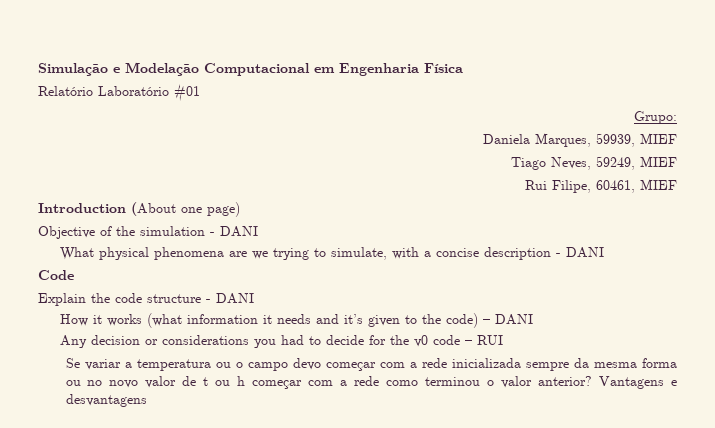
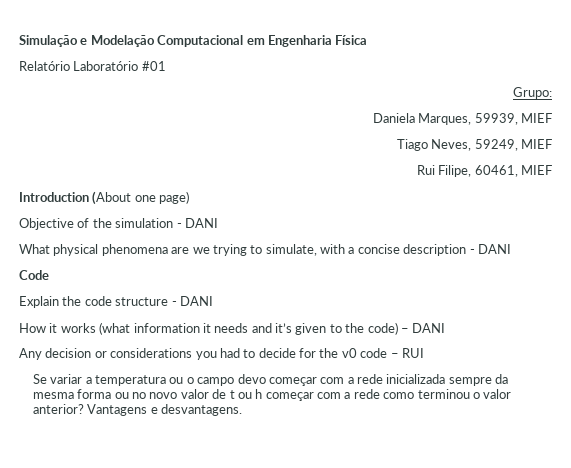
- Vantagens e desvantagens
+ Vantagens e desvantagens.

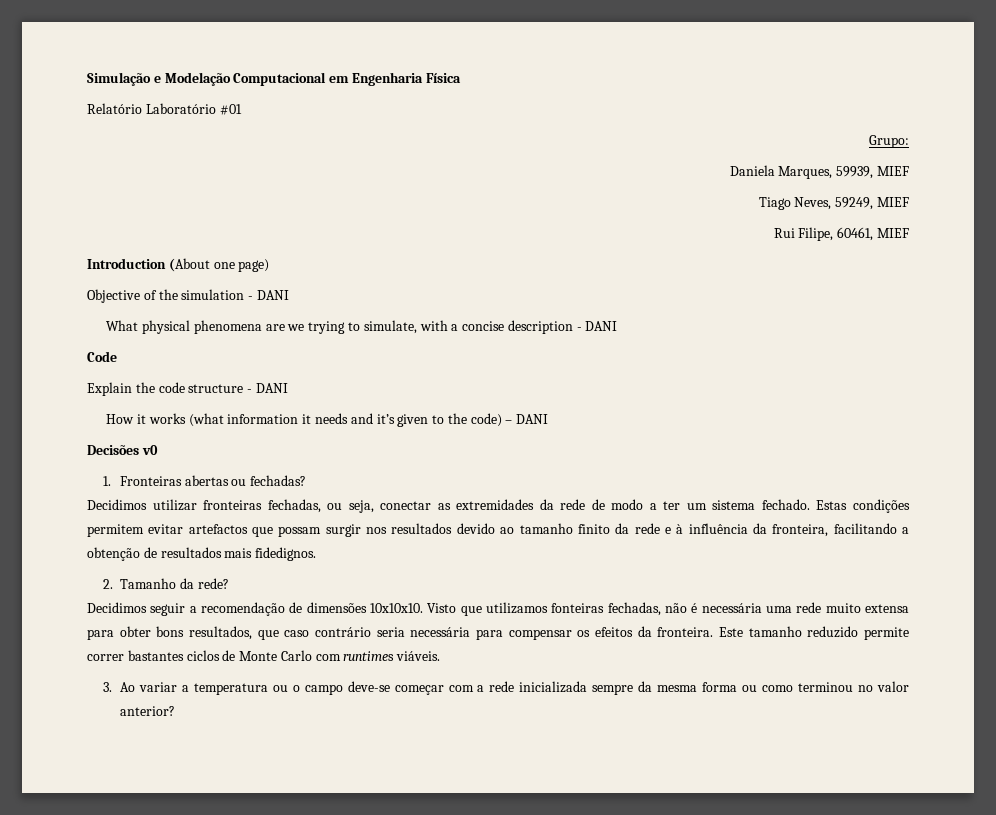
- Any decision or considerations you had to decide for the v0 code – RUI
- Se variar a temperatura ou o campo devo começar com a rede inicializada sempre da mesma forma ou no novo valor de t ou h começar com a rede como terminou o valor anterior? Vantagens e desvantagens.
+ Decisões v0
+ 1. Fronteiras abertas ou fechadas?
+ Decidimos utilizar fronteiras fechadas, ou seja, conectar as extremidades da rede de modo a ter um sistema fechado. Estas condições permitem evitar artefactos que possam surgir nos resultados devido ao tamanho finito da rede e à influência da fronteira, facilitando a obtenção de resultados mais fidedignos.
+ 2. Tamanho da rede?
+ Decidimos seguir a recomendação de dimensões 10x10x10. Visto que utilizamos fonteiras fechadas, não é necessária uma rede muito extensa para obter bons resultados, que caso contrário seria necessária para compensar os efeitos da fronteira. Este tamanho reduzido permite correr bastantes ciclos de Monte Carlo com runtimes viáveis.
+ 3. Ao variar a temperatura ou o campo deve-se começar com a rede inicializada sempre da mesma forma ou como terminou no valor anterior?

